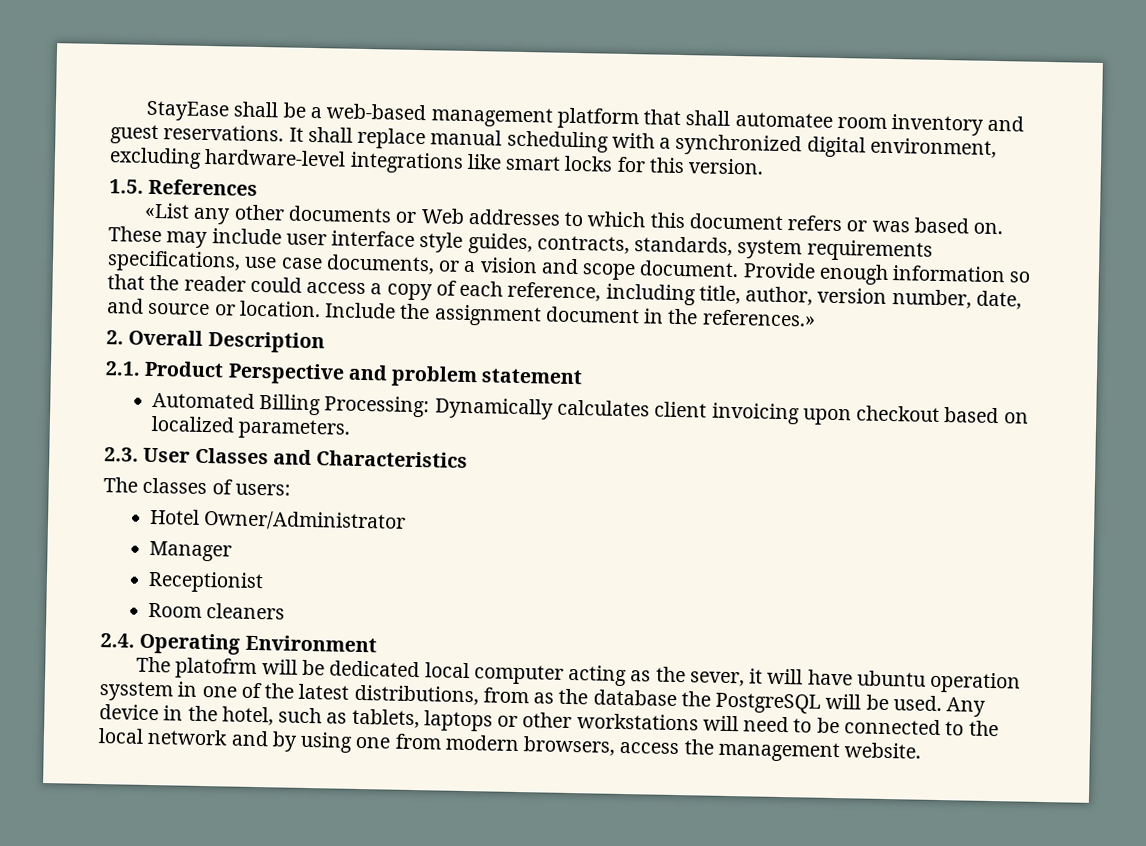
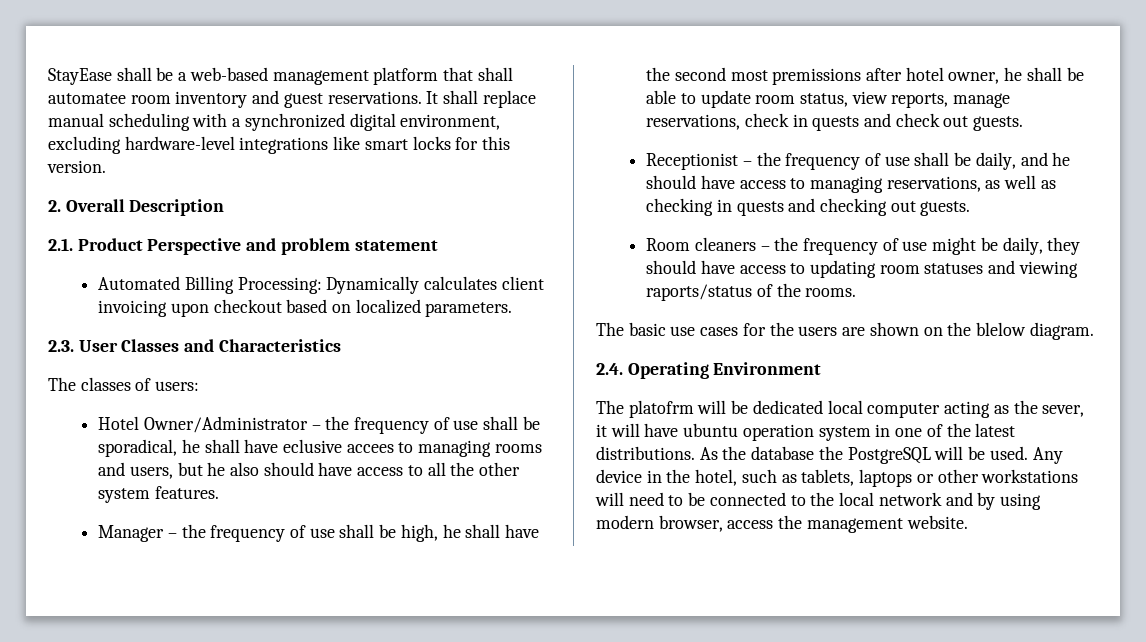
- 1.5. References
- «List any other documents or Web addresses to which this document refers or was based on. These may include user interface style guides, contracts, standards, system requirements specifications, use case documents, or a vision and scope document. Provide enough information so that the reader could access a copy of each reference, including title, author, version number, date, and source or location. Include the assignment document in the references.»
- Hotel Owner/Administrator
- Manager
- Receptionist
- Room cleaners
+ Hotel Owner/Administrator – the frequency of use shall be sporadical, he shall have eclusive accees to managing rooms and users, but he also should have access to all the other system features.
+ Manager – the frequency of use shall be high, he shall have the second most premissions after hotel owner, he shall be able to update room status, view reports, manage reservations, check in quests and check out guests.
+ Receptionist – the frequency of use shall be daily, and he should have access to managing reservations, as well as checking in quests and checking out guests.
+ Room cleaners – the frequency of use might be daily, they should have access to updating room statuses and viewing raports/status of the rooms.
+ The basic use cases for the users are shown on the blelow diagram.
- The platofrm will be dedicated local computer acting as the sever, it will have ubuntu operation sysstem in one of the latest distributions, from as the database the PostgreSQL will be used.
+ The platofrm will be dedicated local computer acting as the sever, it will have ubuntu operation system in one of the latest distributions. As the database the PostgreSQL will be used.
- Any device in the hotel, such as tablets, laptops or other workstations will need to be connected to the local network and by using one from modern browsers, access the management website.
+ Any device in the hotel, such as tablets, laptops or other workstations will need to be connected to the local network and by using modern browser, access the management website.

